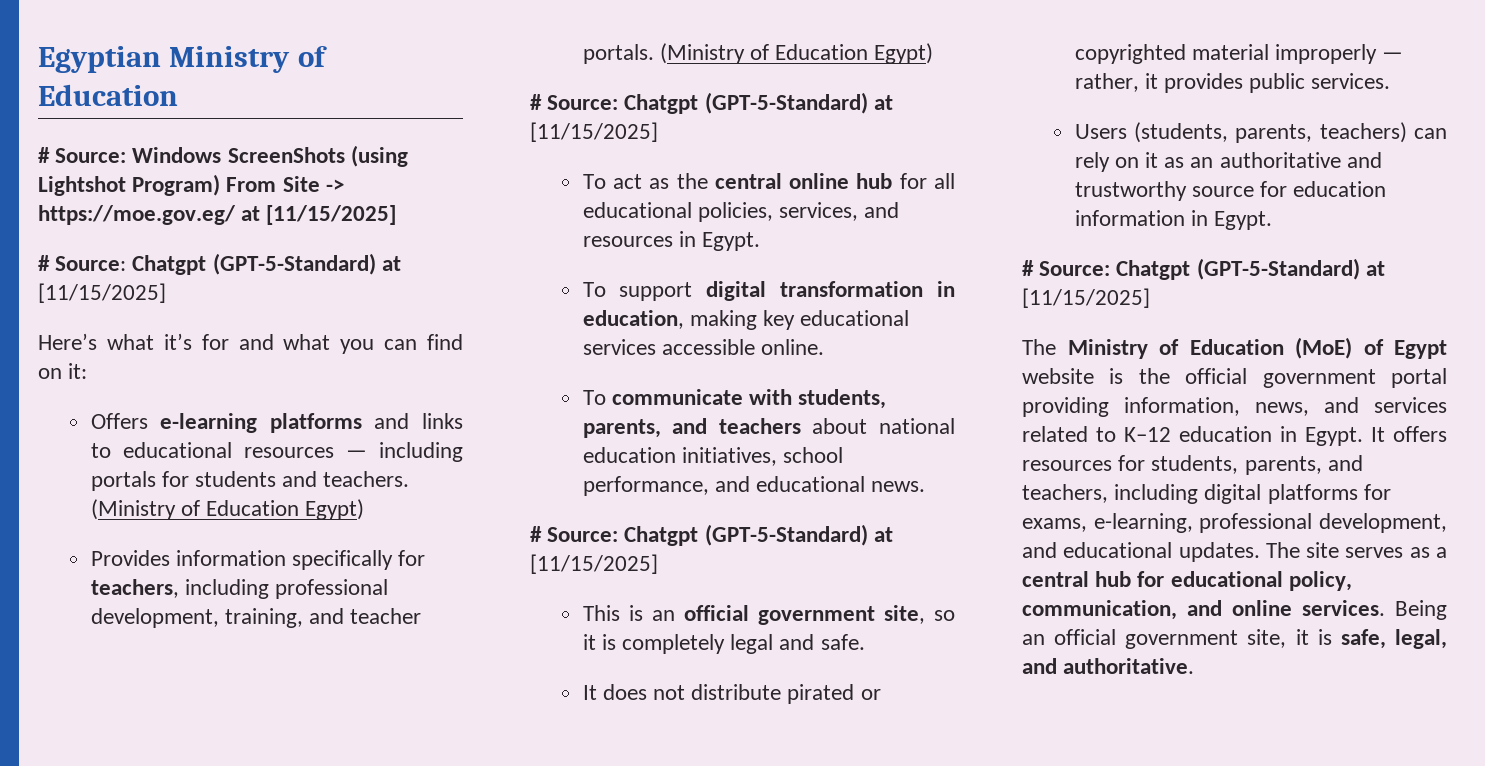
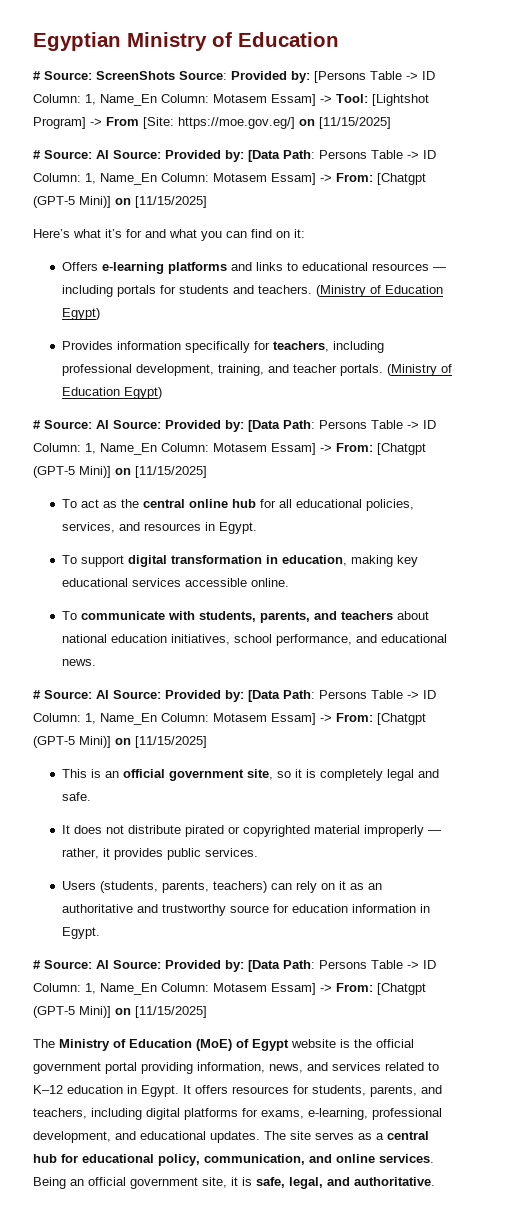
- # Source: Windows ScreenShots (using Lightshot Program) From Site -> https://moe.gov.eg/ at [11/15/2025]
- # Source: Chatgpt (GPT-5-Standard) at [11/15/2025]
+ # Source: ScreenShots Source: Provided by: [Persons Table -> ID Column: 1, Name_En Column: Motasem Essam] -> Tool: [Lightshot Program] -> From [Site: https://moe.gov.eg/] on [11/15/2025]
+ # Source: AI Source: Provided by: [Data Path: Persons Table -> ID Column: 1, Name_En Column: Motasem Essam] -> From: [Chatgpt (GPT‑5 Mini)] on [11/15/2025]
  Provides information specifically for teachers, including professional development, training, and teacher portals. (Ministry of Education Egypt)
- # Source: Chatgpt (GPT-5-Standard) at [11/15/2025]
+ # Source: AI Source: Provided by: [Data Path: Persons Table -> ID Column: 1, Name_En Column: Motasem Essam] -> From: [Chatgpt (GPT‑5 Mini)] on [11/15/2025]
  To communicate with students, parents, and teachers about national education initiatives, school performance, and educational news.
- # Source: Chatgpt (GPT-5-Standard) at [11/15/2025]
+ # Source: AI Source: Provided by: [Data Path: Persons Table -> ID Column: 1, Name_En Column: Motasem Essam] -> From: [Chatgpt (GPT‑5 Mini)] on [11/15/2025]
  Users (students, parents, teachers) can rely on it as an authoritative and trustworthy source for education information in Egypt.
- # Source: Chatgpt (GPT-5-Standard) at [11/15/2025]
+ # Source: AI Source: Provided by: [Data Path: Persons Table -> ID Column: 1, Name_En Column: Motasem Essam] -> From: [Chatgpt (GPT‑5 Mini)] on [11/15/2025]

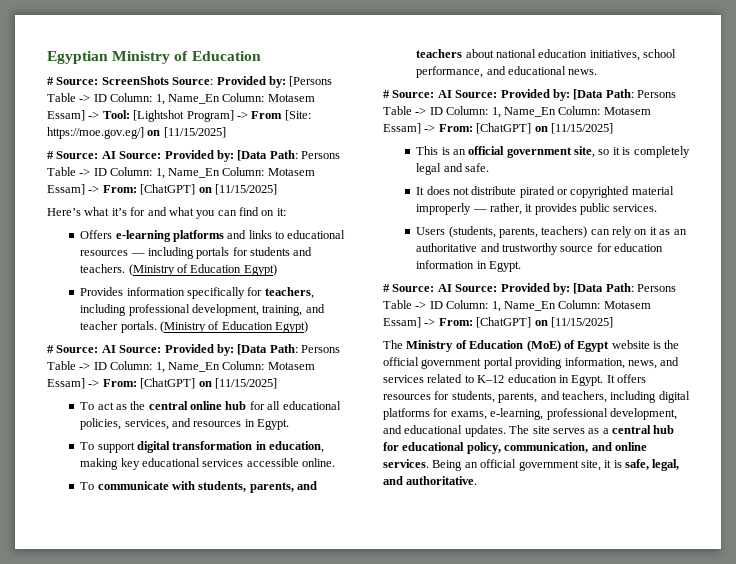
  # Source: ScreenShots Source: Provided by: [Persons Table -> ID Column: 1, Name_En Column: Motasem Essam] -> Tool: [Lightshot Program] -> From [Site: https://moe.gov.eg/] on [11/15/2025]
- # Source: AI Source: Provided by: [Data Path: Persons Table -> ID Column: 1, Name_En Column: Motasem Essam] -> From: [Chatgpt (GPT‑5 Mini)] on [11/15/2025]
+ # Source: AI Source: Provided by: [Data Path: Persons Table -> ID Column: 1, Name_En Column: Motasem Essam] -> From: [ChatGPT] on [11/15/2025]
  Provides information specifically for teachers, including professional development, training, and teacher portals. (Ministry of Education Egypt)
- # Source: AI Source: Provided by: [Data Path: Persons Table -> ID Column: 1, Name_En Column: Motasem Essam] -> From: [Chatgpt (GPT‑5 Mini)] on [11/15/2025]
+ # Source: AI Source: Provided by: [Data Path: Persons Table -> ID Column: 1, Name_En Column: Motasem Essam] -> From: [ChatGPT] on [11/15/2025]
  To communicate with students, parents, and teachers about national education initiatives, school performance, and educational news.
- # Source: AI Source: Provided by: [Data Path: Persons Table -> ID Column: 1, Name_En Column: Motasem Essam] -> From: [Chatgpt (GPT‑5 Mini)] on [11/15/2025]
+ # Source: AI Source: Provided by: [Data Path: Persons Table -> ID Column: 1, Name_En Column: Motasem Essam] -> From: [ChatGPT] on [11/15/2025]
  Users (students, parents, teachers) can rely on it as an authoritative and trustworthy source for education information in Egypt.
- # Source: AI Source: Provided by: [Data Path: Persons Table -> ID Column: 1, Name_En Column: Motasem Essam] -> From: [Chatgpt (GPT‑5 Mini)] on [11/15/2025]
+ # Source: AI Source: Provided by: [Data Path: Persons Table -> ID Column: 1, Name_En Column: Motasem Essam] -> From: [ChatGPT] on [11/15/2025]

